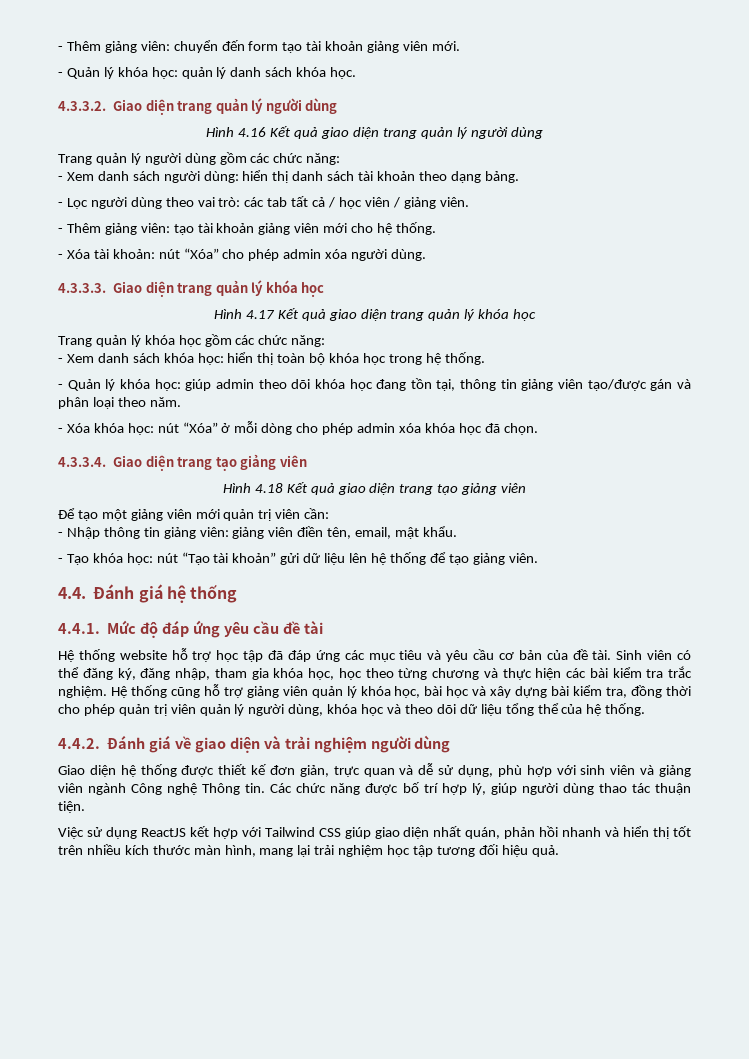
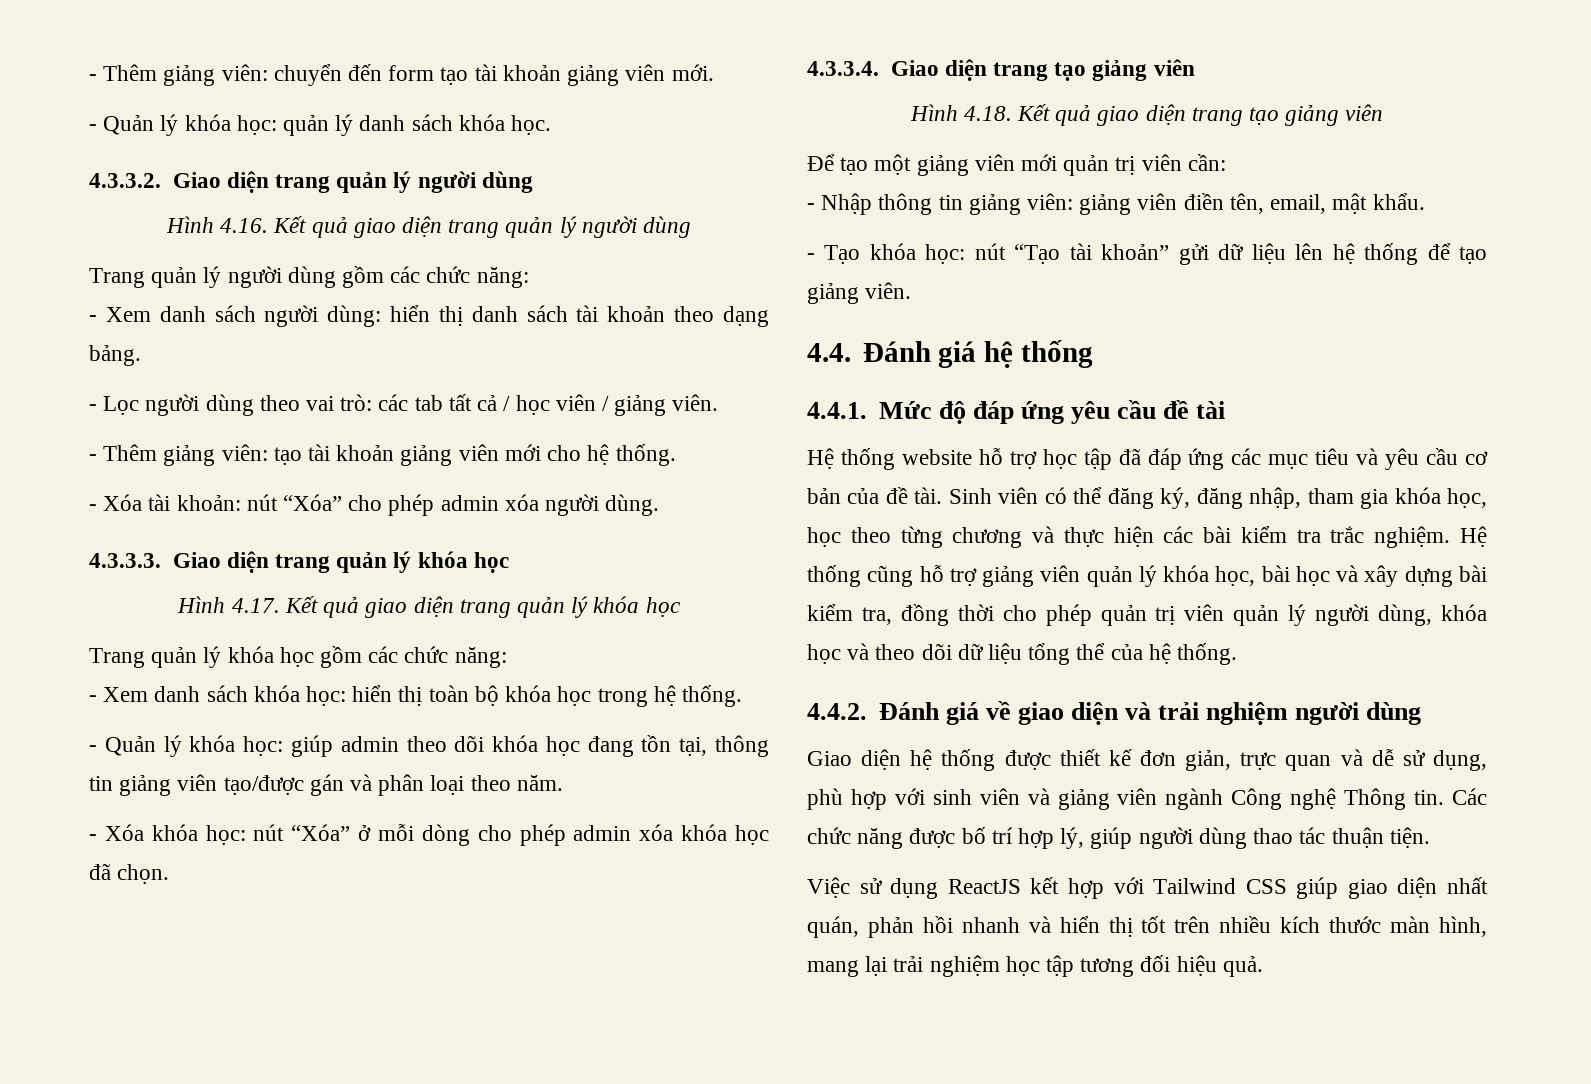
- Hình 4.16 Kết quả giao diện trang quản lý người dùng
+ Hình 4.16. Kết quả giao diện trang quản lý người dùng
- Hình 4.17 Kết quả giao diện trang quản lý khóa học
+ Hình 4.17. Kết quả giao diện trang quản lý khóa học
- Hình 4.18 Kết quả giao diện trang tạo giảng viên
+ Hình 4.18. Kết quả giao diện trang tạo giảng viên

